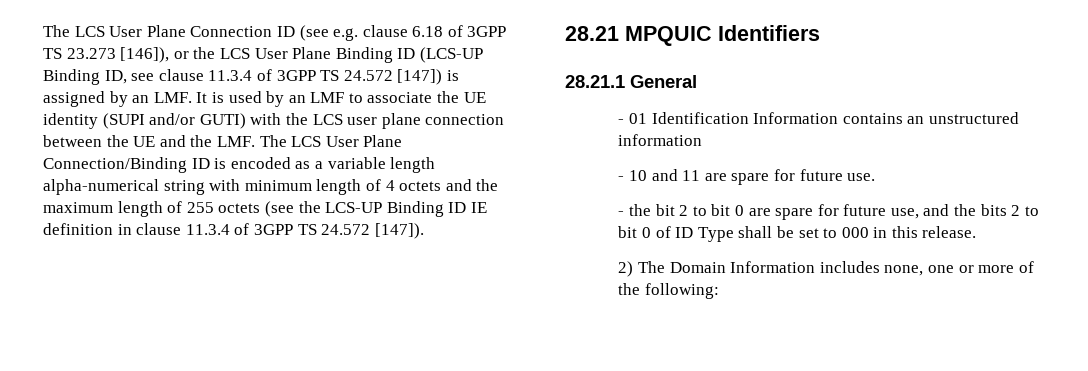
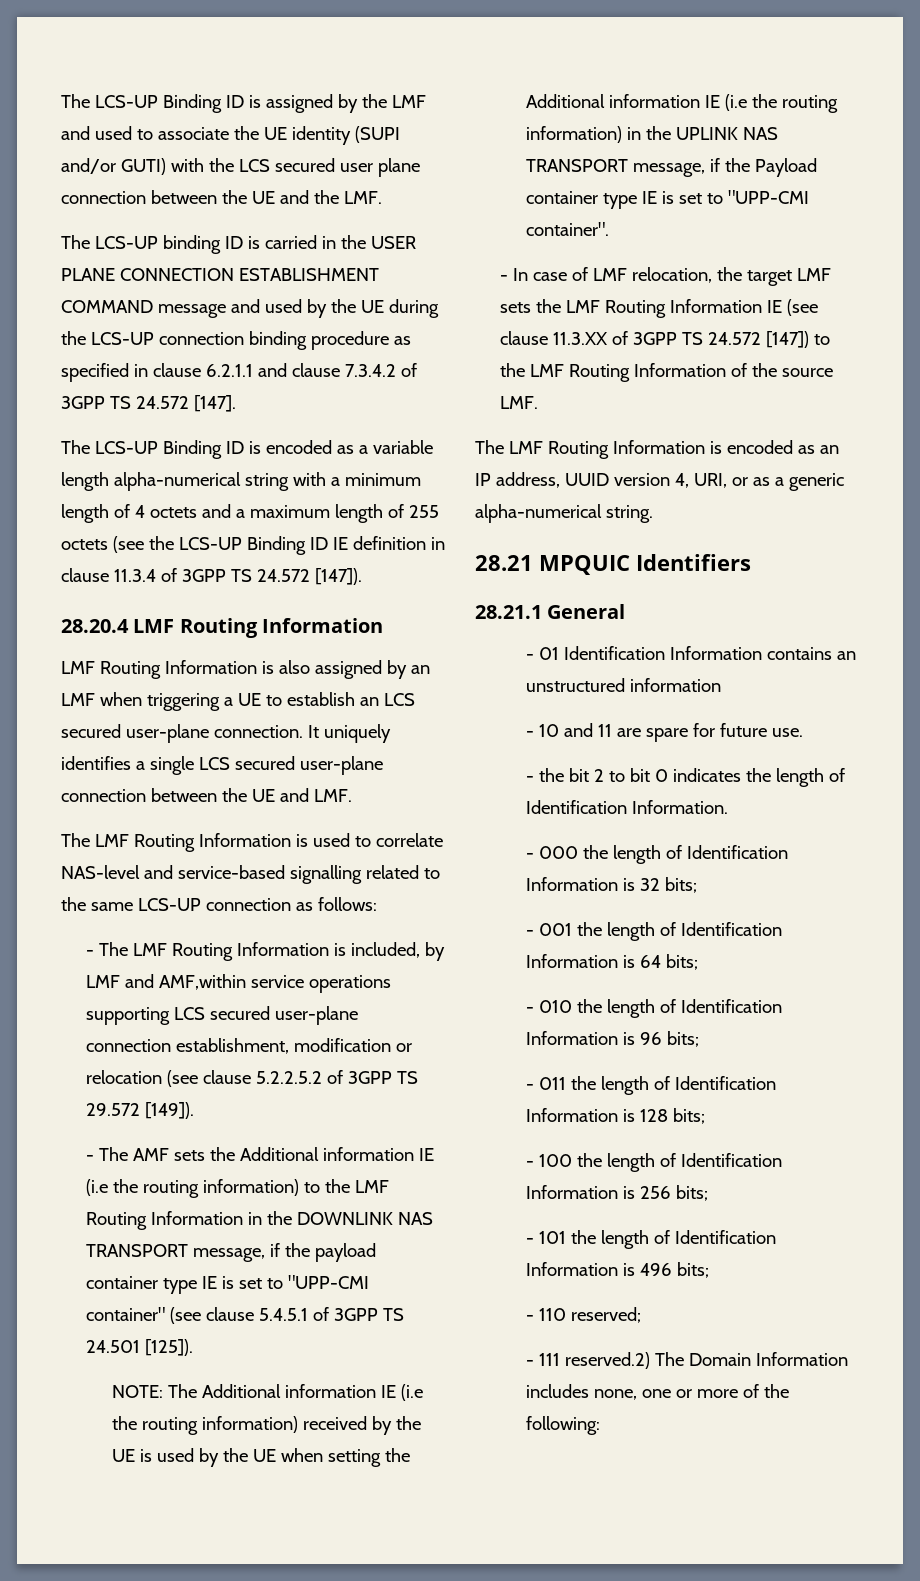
- The LCS User Plane Connection ID (see e.g. clause 6.18 of 3GPP TS 23.273 [146]), or the LCS User Plane Binding ID (LCS-UP Binding ID, see clause 11.3.4 of 3GPP TS 24.572 [147]) is assigned by an LMF. It is used by an LMF to associate the UE identity (SUPI and/or GUTI) with the LCS user plane connection between the UE and the LMF. The LCS User Plane Connection/Binding ID is encoded as a variable length alpha-numerical string with minimum length of 4 octets and the maximum length of 255 octets (see the LCS-UP Binding ID IE definition in clause 11.3.4 of 3GPP TS 24.572 [147]).
+ The LCS-UP Binding ID is assigned by the LMF and used to associate the UE identity (SUPI and/or GUTI) with the LCS secured user plane connection between the UE and the LMF.
+ The LCS-UP binding ID is carried in the USER PLANE CONNECTION ESTABLISHMENT COMMAND message and used by the UE during the LCS-UP connection binding procedure as specified in clause 6.2.1.1 and clause 7.3.4.2 of 3GPP TS 24.572 [147].
+ The LCS-UP Binding ID is encoded as a variable length alpha-numerical string with a minimum length of 4 octets and a maximum length of 255 octets (see the LCS-UP Binding ID IE definition in clause 11.3.4 of 3GPP TS 24.572 [147]).
+ 28.20.4 LMF Routing Information
+ LMF Routing Information is also assigned by an LMF when triggering a UE to establish an LCS secured user-plane connection. It uniquely identifies a single LCS secured user-plane connection between the UE and LMF.
+ The LMF Routing Information is used to correlate NAS-level and service-based signalling related to the same LCS-UP connection as follows:
+ - The LMF Routing Information is included, by LMF and AMF,within service operations supporting LCS secured user-plane connection establishment, modification or relocation (see clause 5.2.2.5.2 of 3GPP TS 29.572 [149]).
+ - The AMF sets the Additional information IE (i.e the routing information) to the LMF Routing Information in the DOWNLINK NAS TRANSPORT message, if the payload container type IE is set to "UPP-CMI container" (see clause 5.4.5.1 of 3GPP TS 24.501 [125]).
+ NOTE: The Additional information IE (i.e the routing information) received by the UE is used by the UE when setting the Additional information IE (i.e the routing information) in the UPLINK NAS TRANSPORT message, if the Payload container type IE is set to "UPP-CMI container".
+ - In case of LMF relocation, the target LMF sets the LMF Routing Information IE (see clause 11.3.XX of 3GPP TS 24.572 [147]) to the LMF Routing Information of the source LMF.
+ The LMF Routing Information is encoded as an IP address, UUID version 4, URI, or as a generic alpha-numerical string.
- - the bit 2 to bit 0 are spare for future use, and the bits 2 to bit 0 of ID Type shall be set to 000 in this release.
- 2) The Domain Information includes none, one or more of the following:
+ - the bit 2 to bit 0 indicates the length of Identification Information.
+ - 000 the length of Identification Information is 32 bits;
+ - 001 the length of Identification Information is 64 bits;
+ - 010 the length of Identification Information is 96 bits;
+ - 011 the length of Identification Information is 128 bits;
+ - 100 the length of Identification Information is 256 bits;
+ - 101 the length of Identification Information is 496 bits;
+ - 110 reserved;
+ - 111 reserved.2) The Domain Information includes none, one or more of the following:

